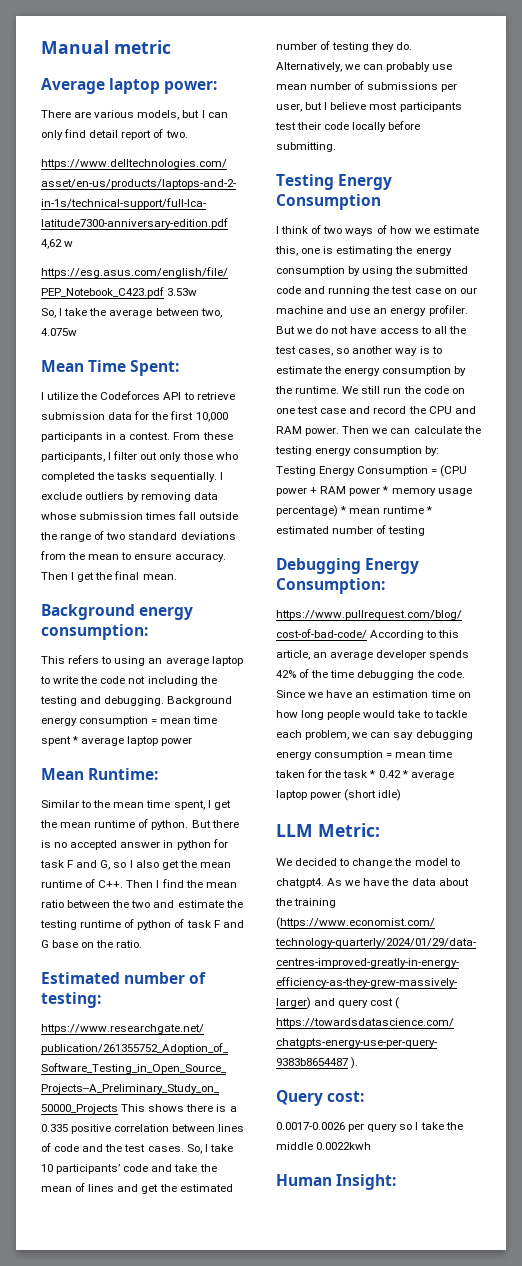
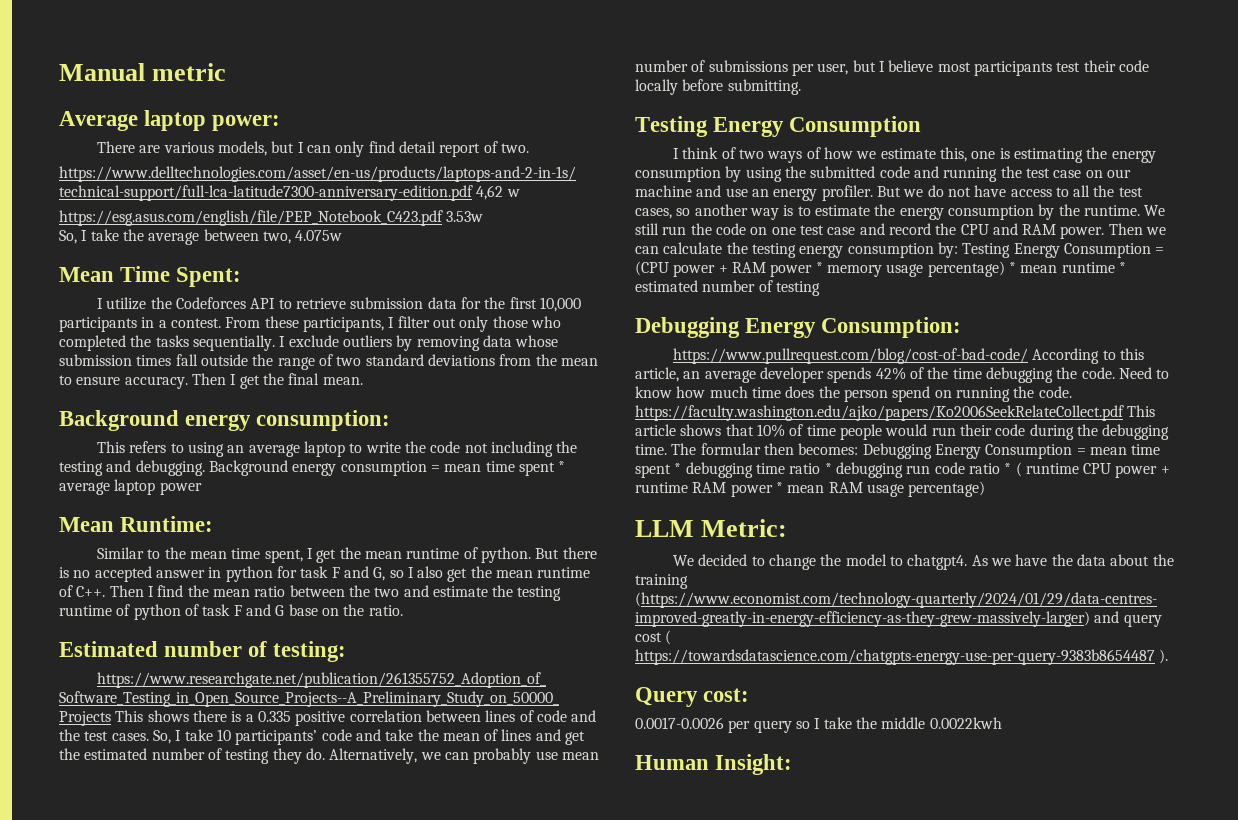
- Since we have an estimation time on how long people would take to tackle each problem, we can say debugging energy consumption = mean time taken for the task * 0.42 * average laptop power (short idle)
+ Need to know how much time does the person spend on running the code. https://faculty.washington.edu/ajko/papers/Ko2006SeekRelateCollect.pdf This article shows that 10% of time people would run their code during the debugging time. The formular then becomes: Debugging Energy Consumption = mean time spent * debugging time ratio * debugging run code ratio * ( runtime CPU power + runtime RAM power * mean RAM usage percentage)

